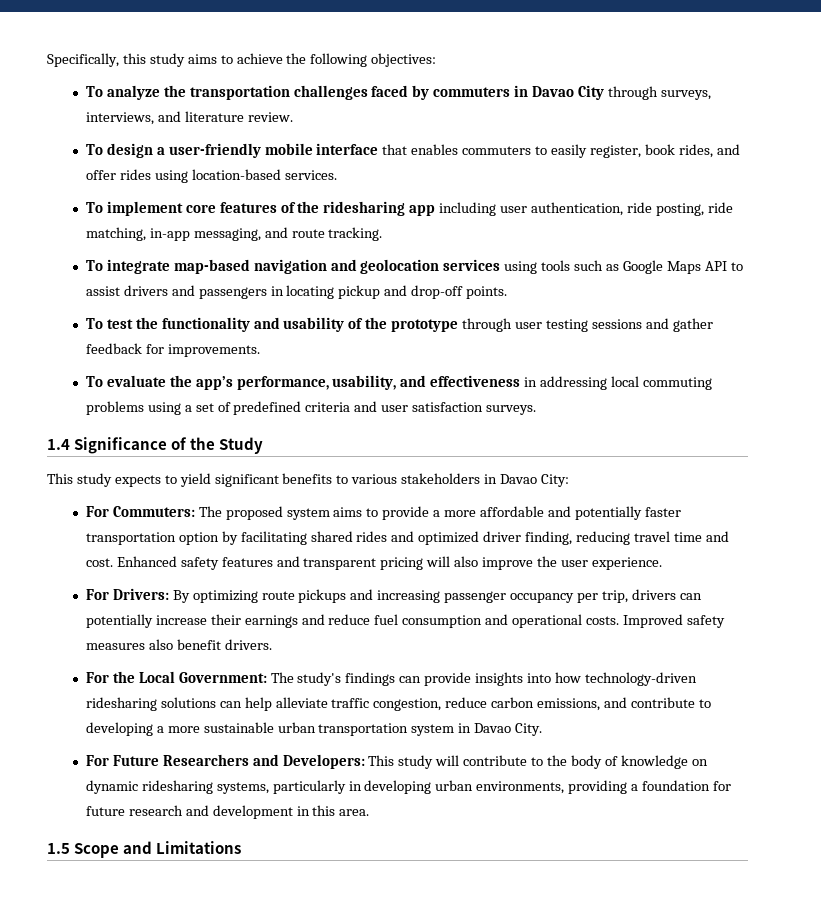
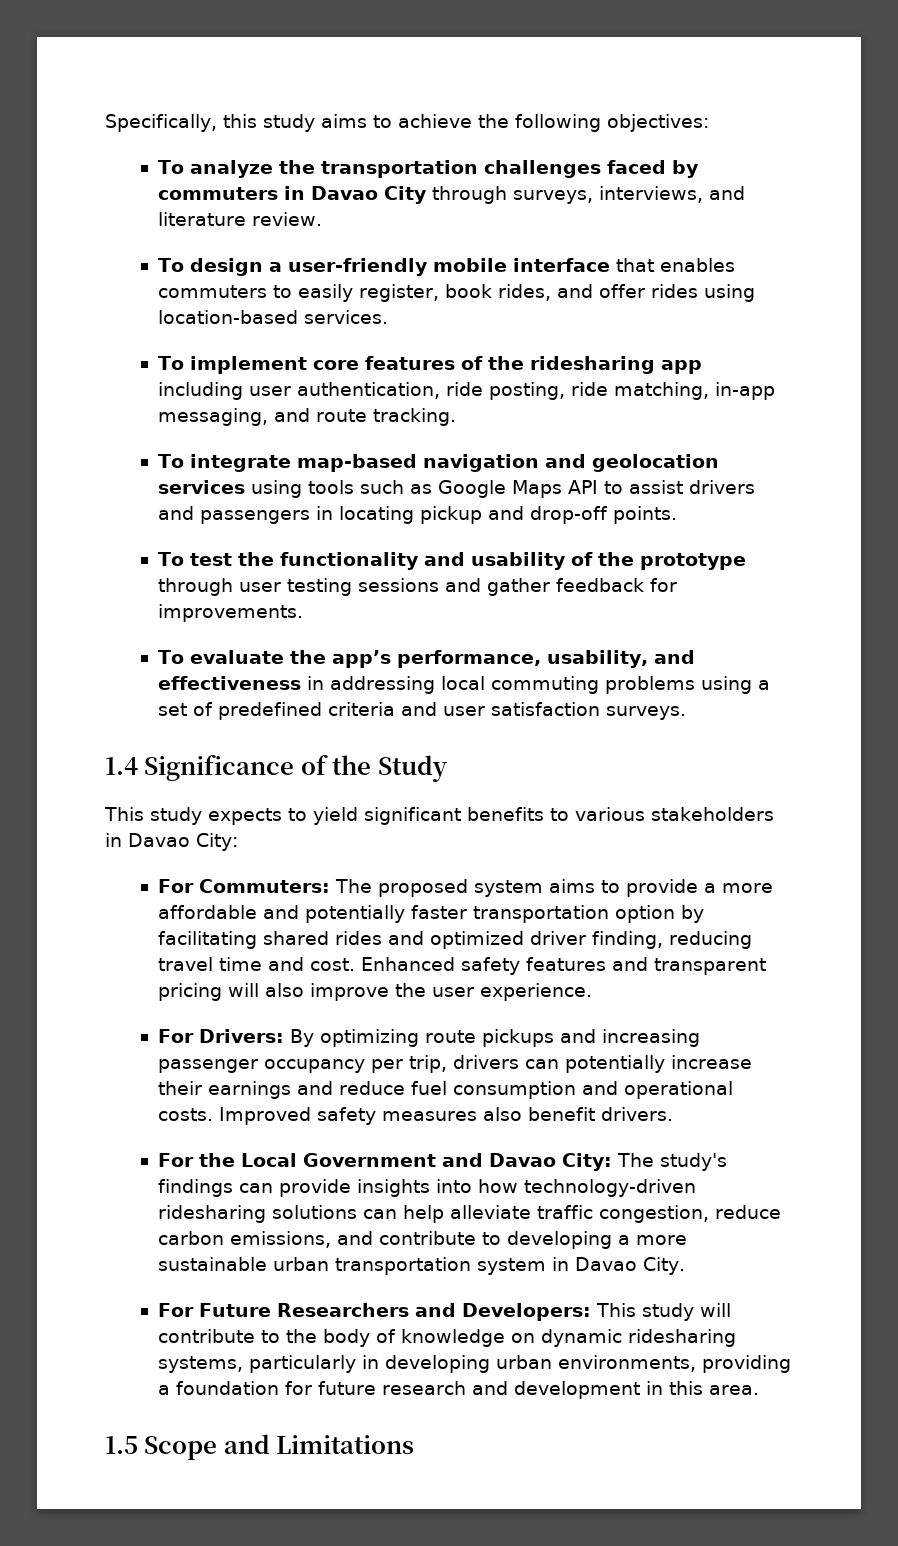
- For the Local Government: The study's findings can provide insights into how technology-driven ridesharing solutions can help alleviate traffic congestion, reduce carbon emissions, and contribute to developing a more sustainable urban transportation system in Davao City.
+ For the Local Government and Davao City: The study's findings can provide insights into how technology-driven ridesharing solutions can help alleviate traffic congestion, reduce carbon emissions, and contribute to developing a more sustainable urban transportation system in Davao City.

